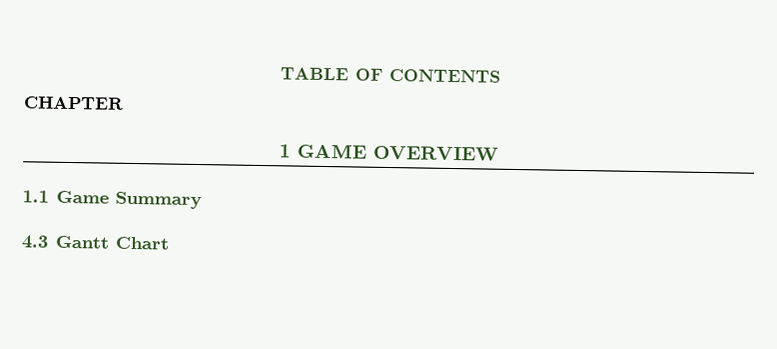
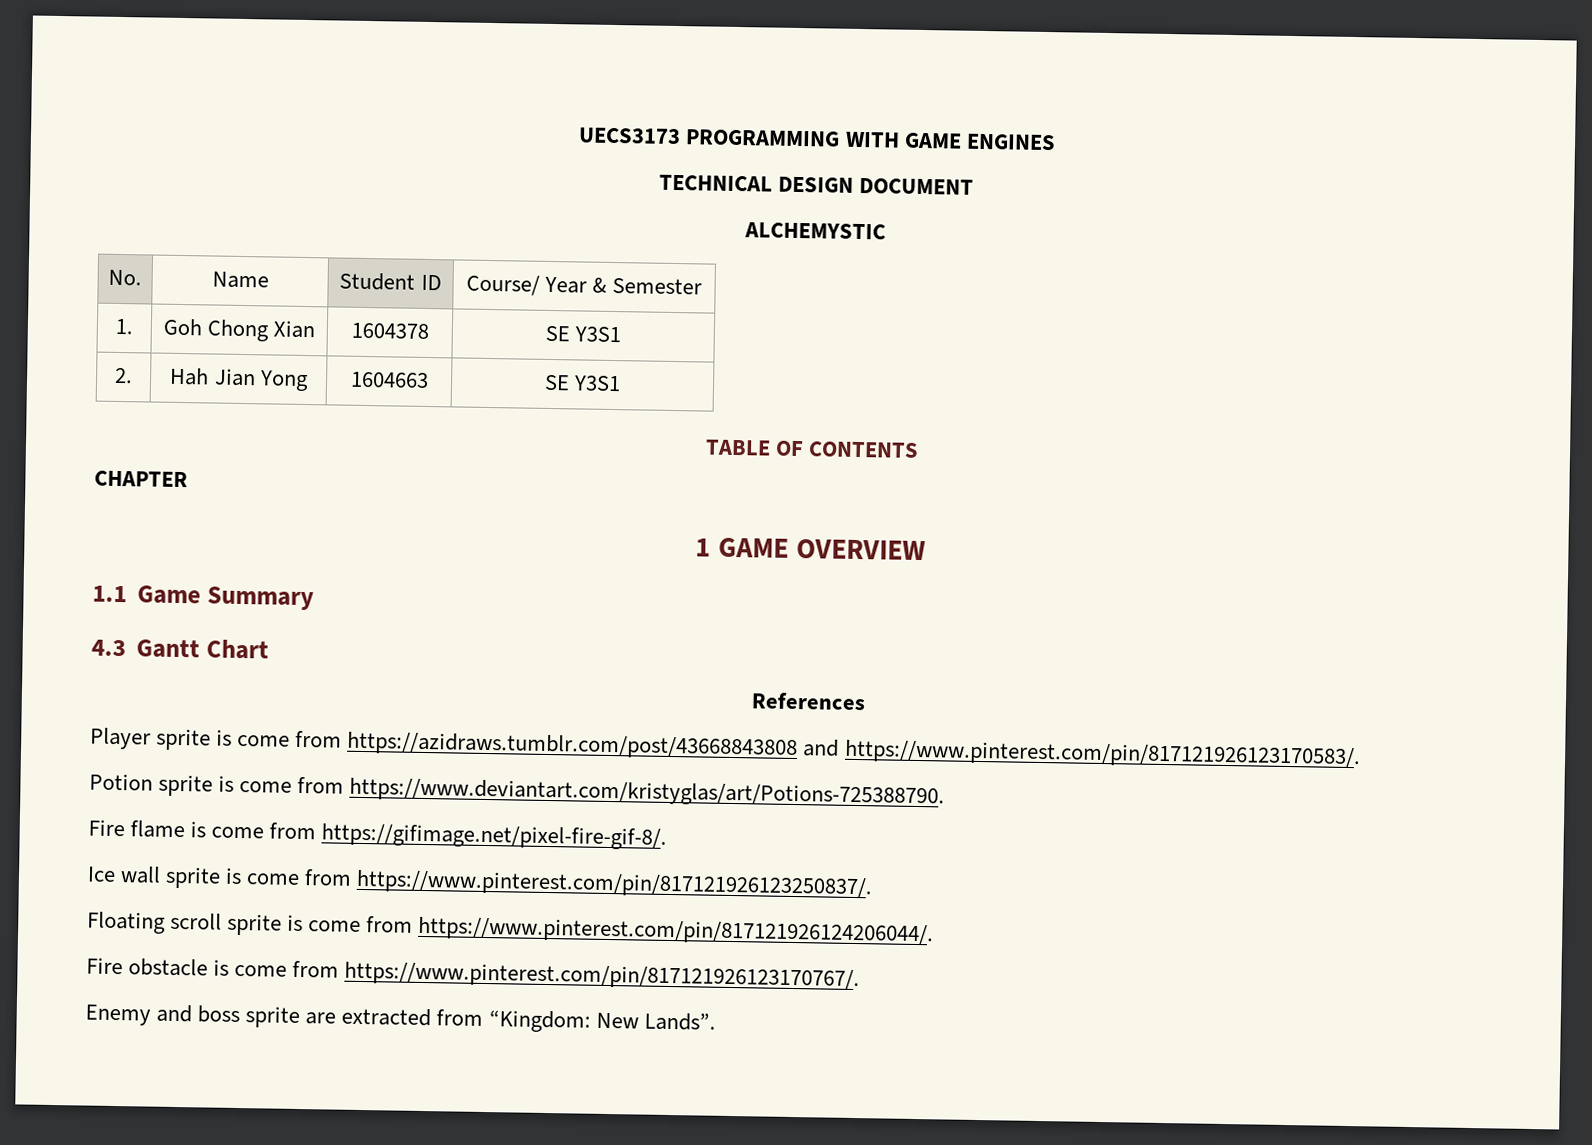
+ UECS3173 PROGRAMMING WITH GAME ENGINES
+ TECHNICAL DESIGN DOCUMENT
+ ALCHEMYSTIC
+ No. | Name | Student ID | Course/ Year & Semester
+ 1. | Goh Chong Xian | 1604378 | SE Y3S1
+ 2. | Hah Jian Yong | 1604663 | SE Y3S1
+ References
+ Player sprite is come from https://azidraws.tumblr.com/post/43668843808 and https://www.pinterest.com/pin/817121926123170583/.
+ Potion sprite is come from https://www.deviantart.com/kristyglas/art/Potions-725388790.
+ Fire flame is come from https://gifimage.net/pixel-fire-gif-8/.
+ Ice wall sprite is come from https://www.pinterest.com/pin/817121926123250837/.
+ Floating scroll sprite is come from https://www.pinterest.com/pin/817121926124206044/.
+ Fire obstacle is come from https://www.pinterest.com/pin/817121926123170767/.
+ Enemy and boss sprite are extracted from “Kingdom: New Lands”.

